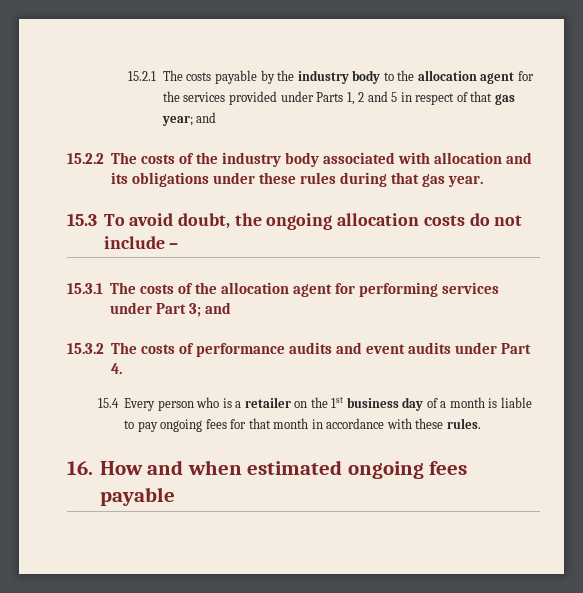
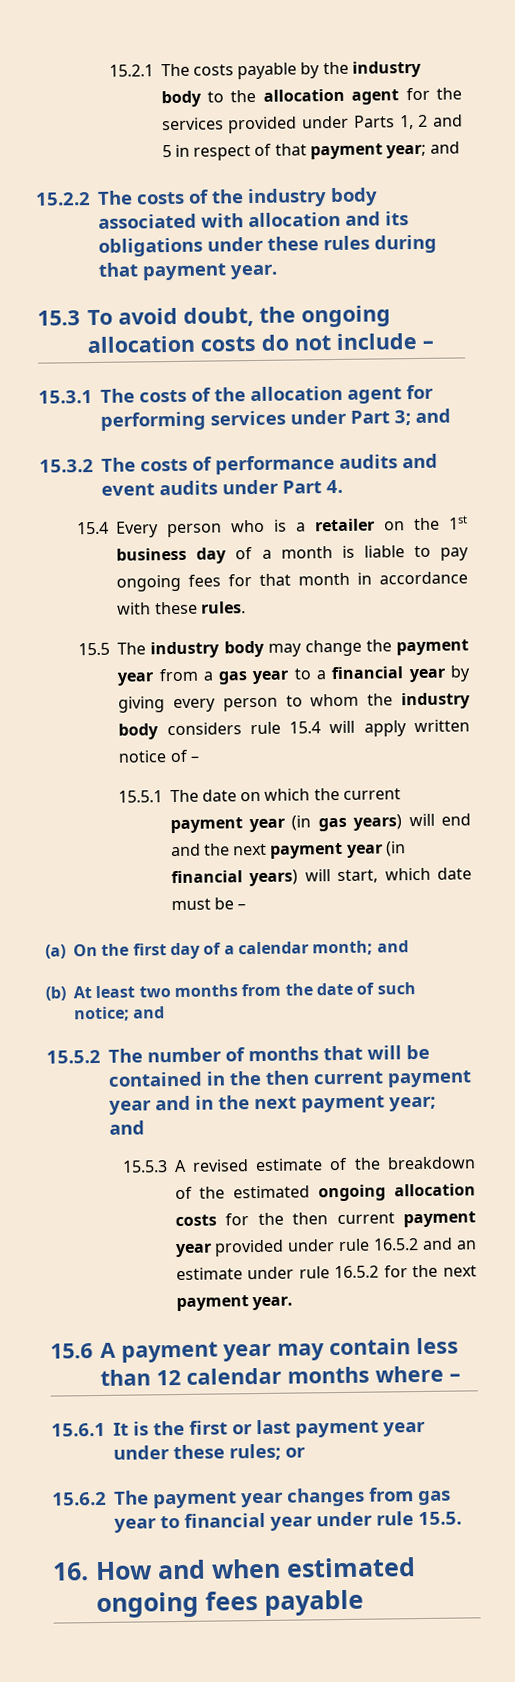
- 15.2.1 The costs payable by the industry body to the allocation agent for the services provided under Parts 1, 2 and 5 in respect of that gas year; and
+ 15.2.1 The costs payable by the industry body to the allocation agent for the services provided under Parts 1, 2 and 5 in respect of that payment year; and
- 15.2.2 The costs of the industry body associated with allocation and its obligations under these rules during that gas year.
+ 15.2.2 The costs of the industry body associated with allocation and its obligations under these rules during that payment year.
+ 15.5 The industry body may change the payment year from a gas year to a financial year by giving every person to whom the industry body considers rule 15.4 will apply written notice of –
+ 15.5.1 The date on which the current payment year (in gas years) will end and the next payment year (in financial years) will start, which date must be –
+ (a) On the first day of a calendar month; and
+ (b) At least two months from the date of such notice; and
+ 15.5.2 The number of months that will be contained in the then current payment year and in the next payment year; and
+ 15.5.3 A revised estimate of the breakdown of the estimated ongoing allocation costs for the then current payment year provided under rule 16.5.2 and an estimate under rule 16.5.2 for the next payment year.
+ 15.6 A payment year may contain less than 12 calendar months where –
+ 15.6.1 It is the first or last payment year under these rules; or
+ 15.6.2 The payment year changes from gas year to financial year under rule 15.5.

